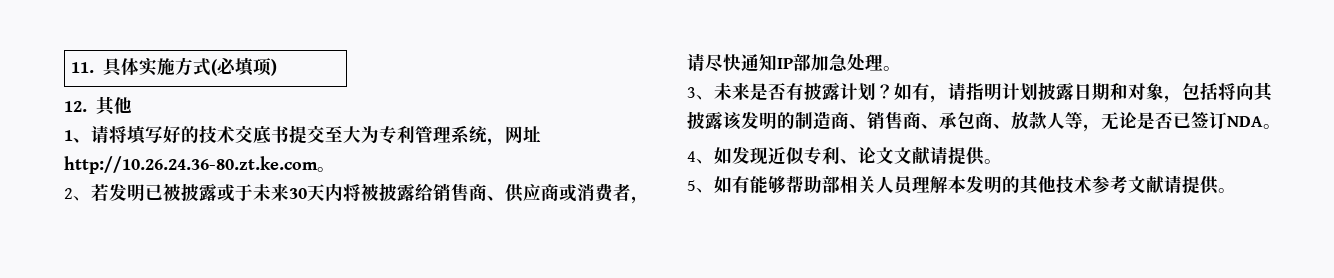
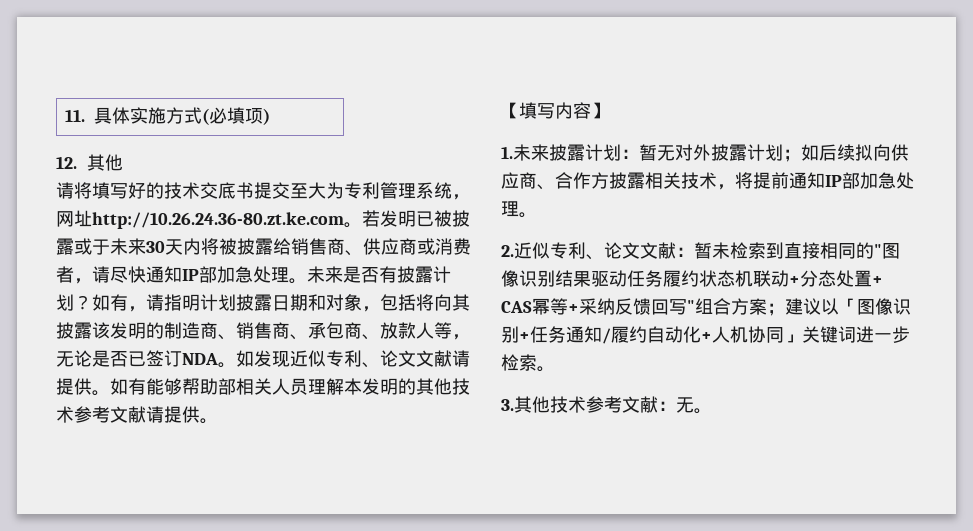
- 1、请将填写好的技术交底书提交至大为专利管理系统，网址http://10.26.24.36-80.zt.ke.com。
- 2、若发明已被披露或于未来30天内将被披露给销售商、供应商或消费者，请尽快通知IP部加急处理。
- 3、未来是否有披露计划？
+ 请将填写好的技术交底书提交至大为专利管理系统，网址http://10.26.24.36-80.zt.ke.com。若发明已被披露或于未来30天内将被披露给销售商、供应商或消费者，请尽快通知IP部加急处理。未来是否有披露计划？
- 如有，请指明计划披露日期和对象，包括将向其披露该发明的制造商、销售商、承包商、放款人等，无论是否已签订NDA。
- 4、如发现近似专利、论文文献请提供。
- 5、如有能够帮助部相关人员理解本发明的其他技术参考文献请提供。
+ 如有，请指明计划披露日期和对象，包括将向其披露该发明的制造商、销售商、承包商、放款人等，无论是否已签订NDA。如发现近似专利、论文文献请提供。如有能够帮助部相关人员理解本发明的其他技术参考文献请提供。
+ 【填写内容】
+ 1.未来披露计划：暂无对外披露计划；如后续拟向供应商、合作方披露相关技术，将提前通知IP部加急处理。
+ 2.近似专利、论文文献：暂未检索到直接相同的"图像识别结果驱动任务履约状态机联动+分态处置+ CAS幂等+采纳反馈回写"组合方案；建议以「图像识别+任务通知/履约自动化+人机协同」关键词进一步检索。
+ 3.其他技术参考文献：无。

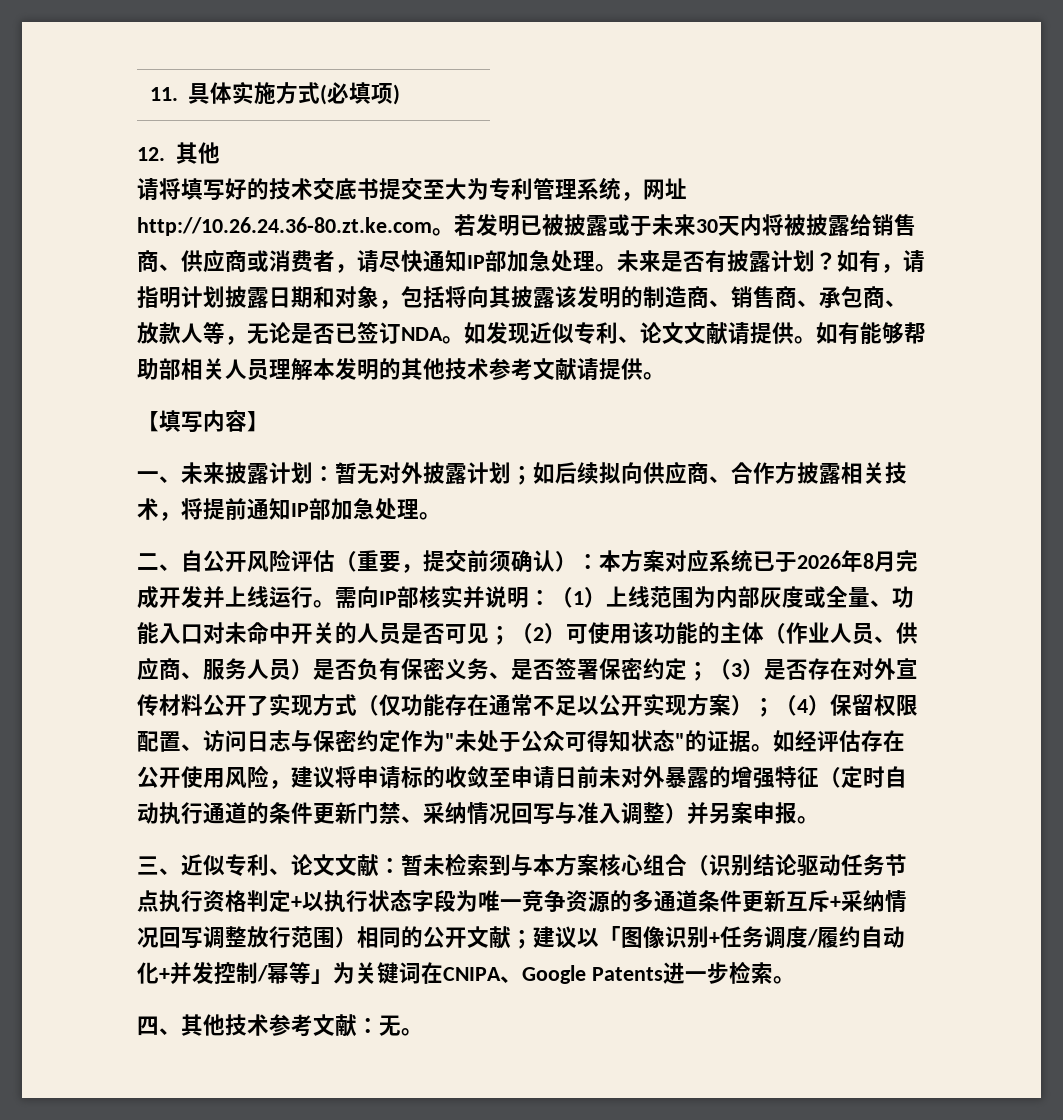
- 1.未来披露计划：暂无对外披露计划；如后续拟向供应商、合作方披露相关技术，将提前通知IP部加急处理。
+ 一、未来披露计划：暂无对外披露计划；如后续拟向供应商、合作方披露相关技术，将提前通知IP部加急处理。
- 2.近似专利、论文文献：暂未检索到直接相同的"图像识别结果驱动任务履约状态机联动+分态处置+ CAS幂等+采纳反馈回写"组合方案；建议以「图像识别+任务通知/履约自动化+人机协同」关键词进一步检索。
+ 二、自公开风险评估（重要，提交前须确认）：本方案对应系统已于2026年8月完成开发并上线运行。需向IP部核实并说明：（1）上线范围为内部灰度或全量、功能入口对未命中开关的人员是否可见；（2）可使用该功能的主体（作业人员、供应商、服务人员）是否负有保密义务、是否签署保密约定；（3）是否存在对外宣传材料公开了实现方式（仅功能存在通常不足以公开实现方案）；（4）保留权限配置、访问日志与保密约定作为"未处于公众可得知状态"的证据。如经评估存在公开使用风险，建议将申请标的收敛至申请日前未对外暴露的增强特征（定时自动执行通道的条件更新门禁、采纳情况回写与准入调整）并另案申报。
+ 三、近似专利、论文文献：暂未检索到与本方案核心组合（识别结论驱动任务节点执行资格判定+以执行状态字段为唯一竞争资源的多通道条件更新互斥+采纳情况回写调整放行范围）相同的公开文献；建议以「图像识别+任务调度/履约自动化+并发控制/幂等」为关键词在CNIPA、Google Patents进一步检索。
- 3.其他技术参考文献：无。
+ 四、其他技术参考文献：无。

